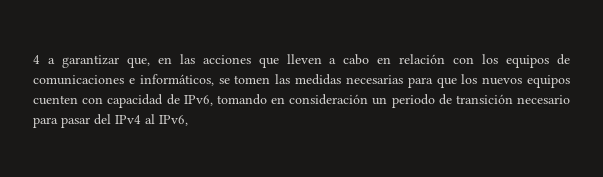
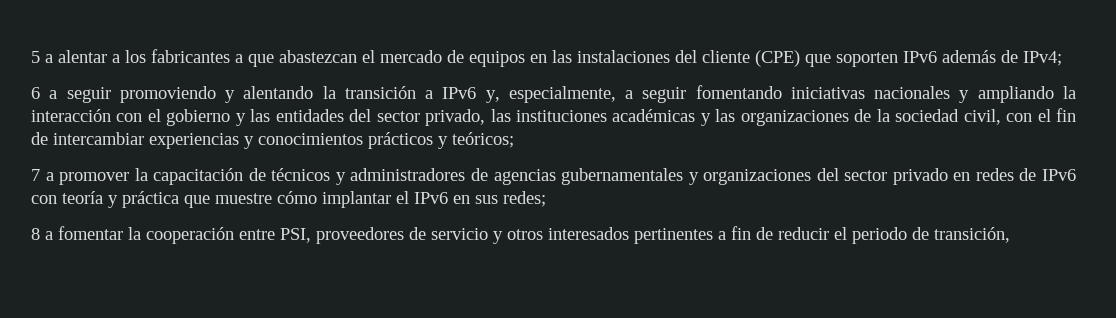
- 4 a garantizar que, en las acciones que lleven a cabo en relación con los equipos de comunicaciones e informáticos, se tomen las medidas necesarias para que los nuevos equipos cuenten con capacidad de IPv6, tomando en consideración un periodo de transición necesario para pasar del IPv4 al IPv6,
+ 5 a alentar a los fabricantes a que abastezcan el mercado de equipos en las instalaciones del cliente (CPE) que soporten IPv6 además de IPv4;
+ 6 a seguir promoviendo y alentando la transición a IPv6 y, especialmente, a seguir fomentando iniciativas nacionales y ampliando la interacción con el gobierno y las entidades del sector privado, las instituciones académicas y las organizaciones de la sociedad civil, con el fin de intercambiar experiencias y conocimientos prácticos y teóricos;
+ 7 a promover la capacitación de técnicos y administradores de agencias gubernamentales y organizaciones del sector privado en redes de IPv6 con teoría y práctica que muestre cómo implantar el IPv6 en sus redes;
+ 8 a fomentar la cooperación entre PSI, proveedores de servicio y otros interesados pertinentes a fin de reducir el periodo de transición,

